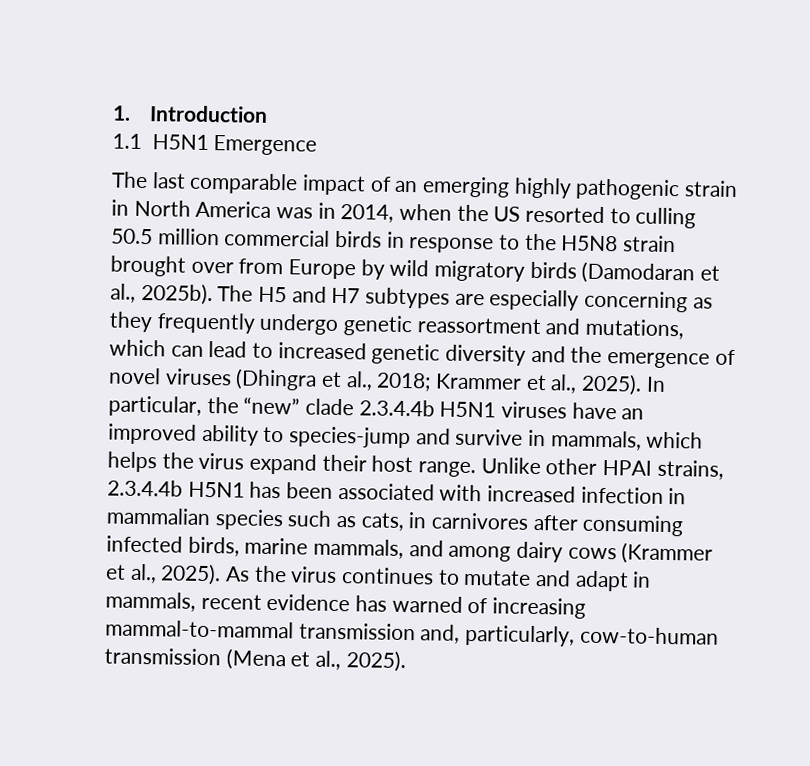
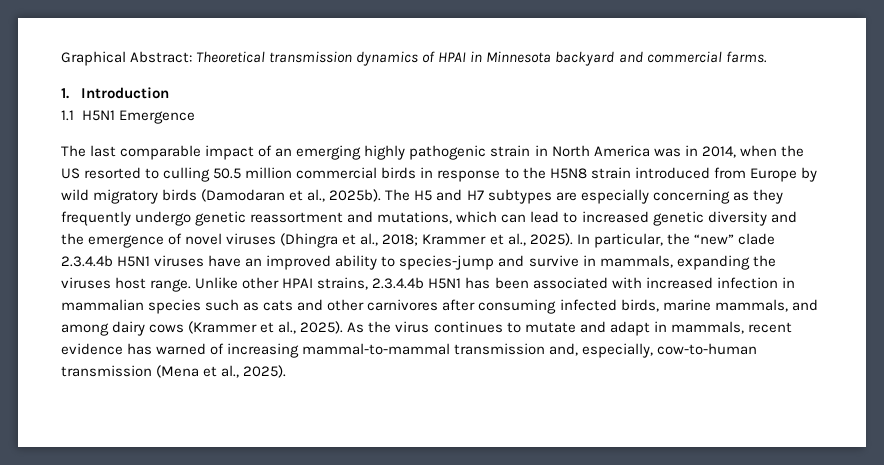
+ Graphical Abstract: Theoretical transmission dynamics of HPAI in Minnesota backyard and commercial farms.
- The last comparable impact of an emerging highly pathogenic strain in North America was in 2014, when the US resorted to culling 50.5 million commercial birds in response to the H5N8 strain brought over from Europe by wild migratory birds (Damodaran et al., 2025b).
+ The last comparable impact of an emerging highly pathogenic strain in North America was in 2014, when the US resorted to culling 50.5 million commercial birds in response to the H5N8 strain introduced from Europe by wild migratory birds (Damodaran et al., 2025b).
- In particular, the “new” clade 2.3.4.4b H5N1 viruses have an improved ability to species-jump and survive in mammals, which helps the virus expand their host range.
+ In particular, the “new” clade 2.3.4.4b H5N1 viruses have an improved ability to species-jump and survive in mammals, expanding the viruses host range.
- Unlike other HPAI strains, 2.3.4.4b H5N1 has been associated with increased infection in mammalian species such as cats, in carnivores after consuming infected birds, marine mammals, and among dairy cows (Krammer et al., 2025).
+ Unlike other HPAI strains, 2.3.4.4b H5N1 has been associated with increased infection in mammalian species such as cats and other carnivores after consuming infected birds, marine mammals, and among dairy cows (Krammer et al., 2025).
- As the virus continues to mutate and adapt in mammals, recent evidence has warned of increasing mammal-to-mammal transmission and, particularly, cow-to-human transmission (Mena et al., 2025).
+ As the virus continues to mutate and adapt in mammals, recent evidence has warned of increasing mammal-to-mammal transmission and, especially, cow-to-human transmission (Mena et al., 2025).

